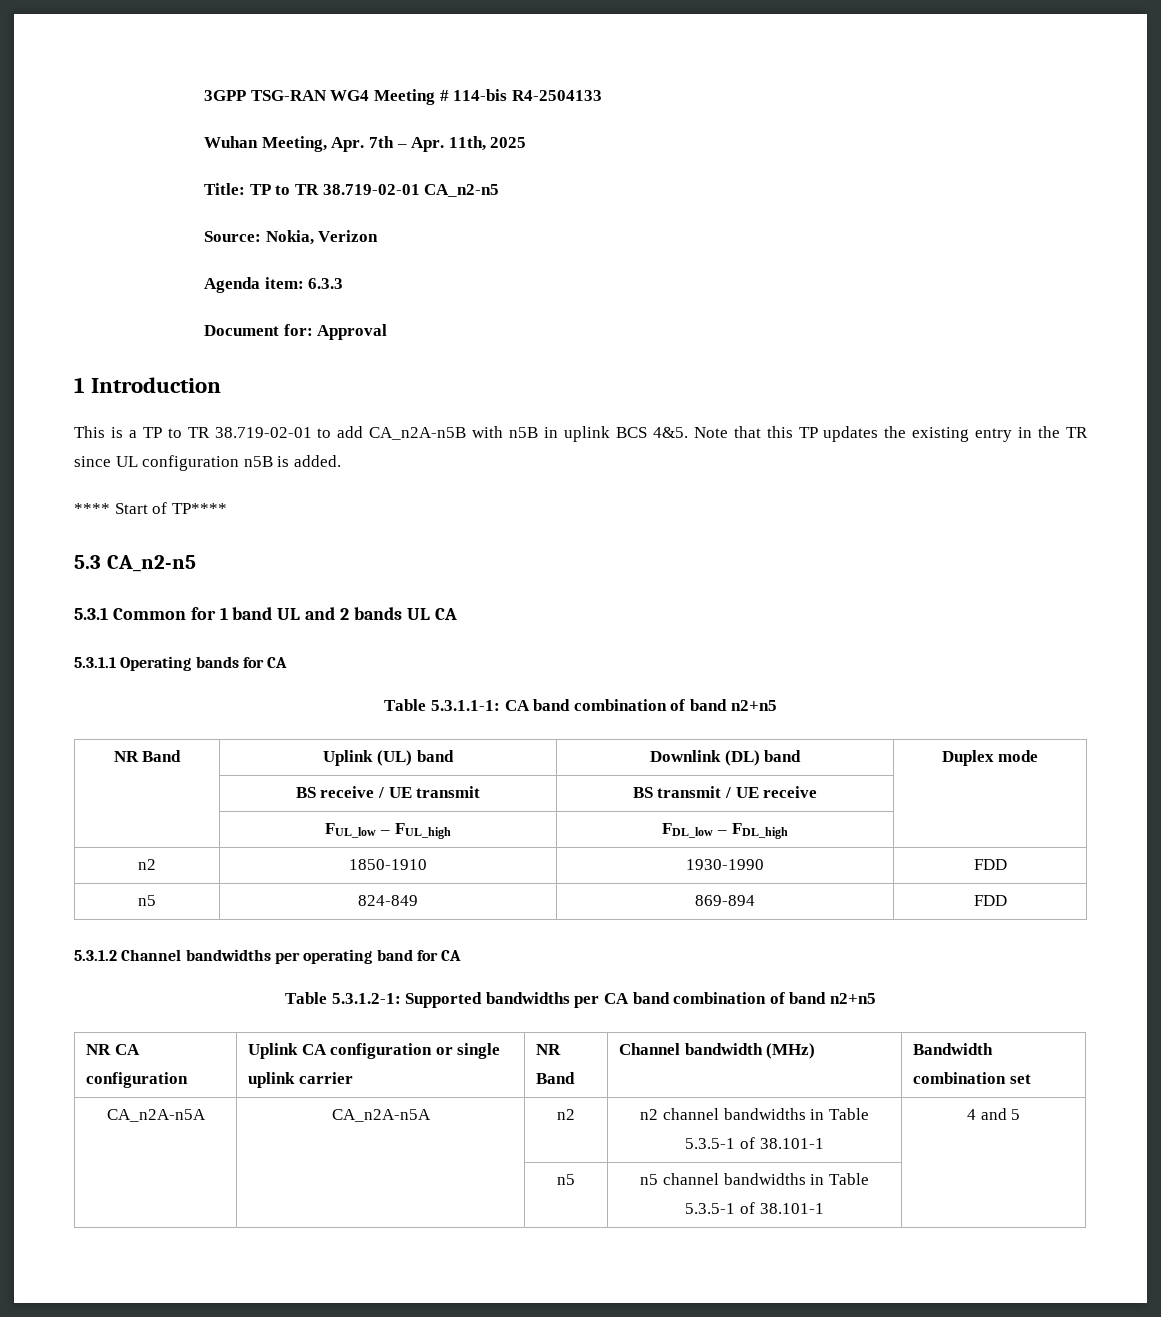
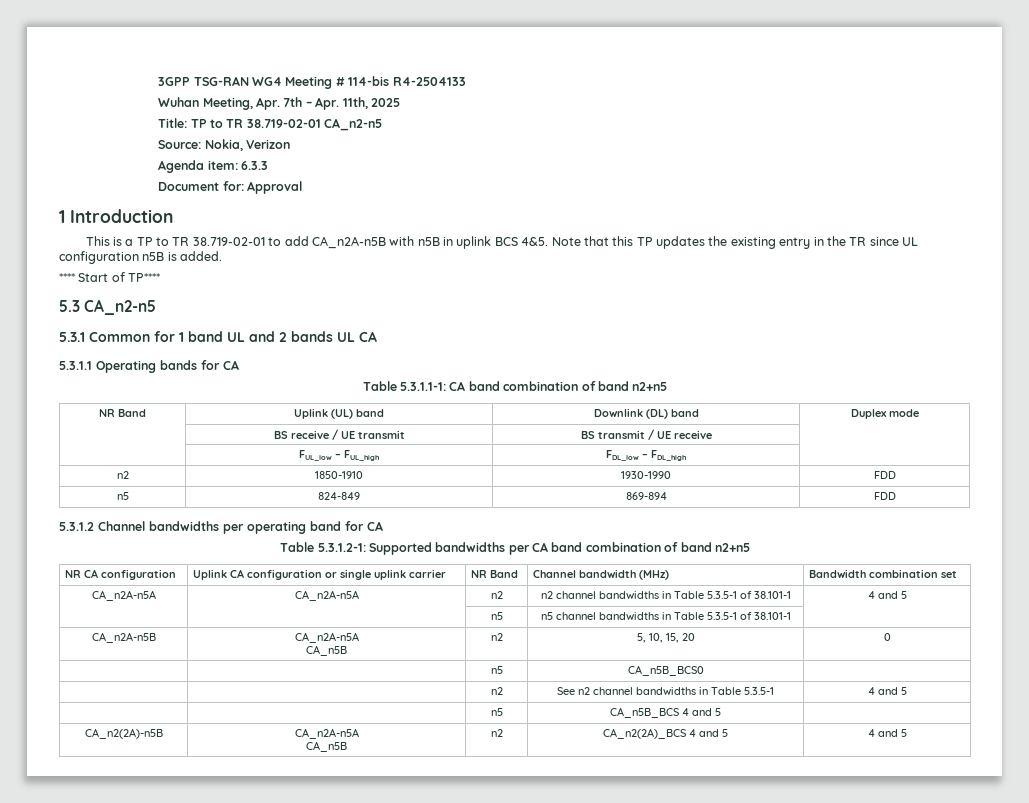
+ CA_n2A-n5B | CA_n2A-n5A
+ CA_n5B | n2 | 5, 10, 15, 20 | 0
+ | | n5 | CA_n5B_BCS0 |
+ | | n2 | See n2 channel bandwidths in Table 5.3.5-1 | 4 and 5
+ | | n5 | CA_n5B_BCS 4 and 5 |
+ CA_n2(2A)-n5B | CA_n2A-n5A
+ CA_n5B | n2 | CA_n2(2A)_BCS 4 and 5 | 4 and 5

